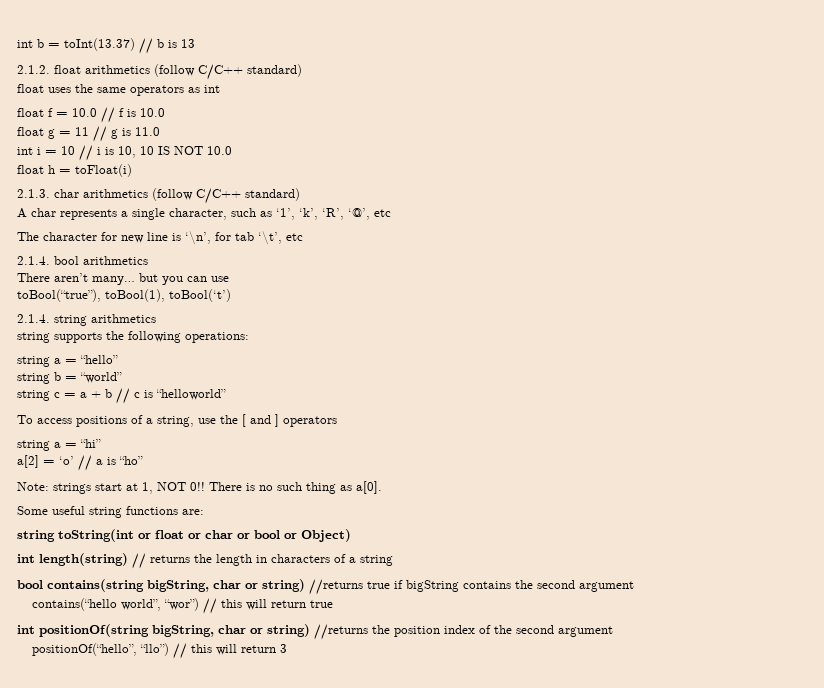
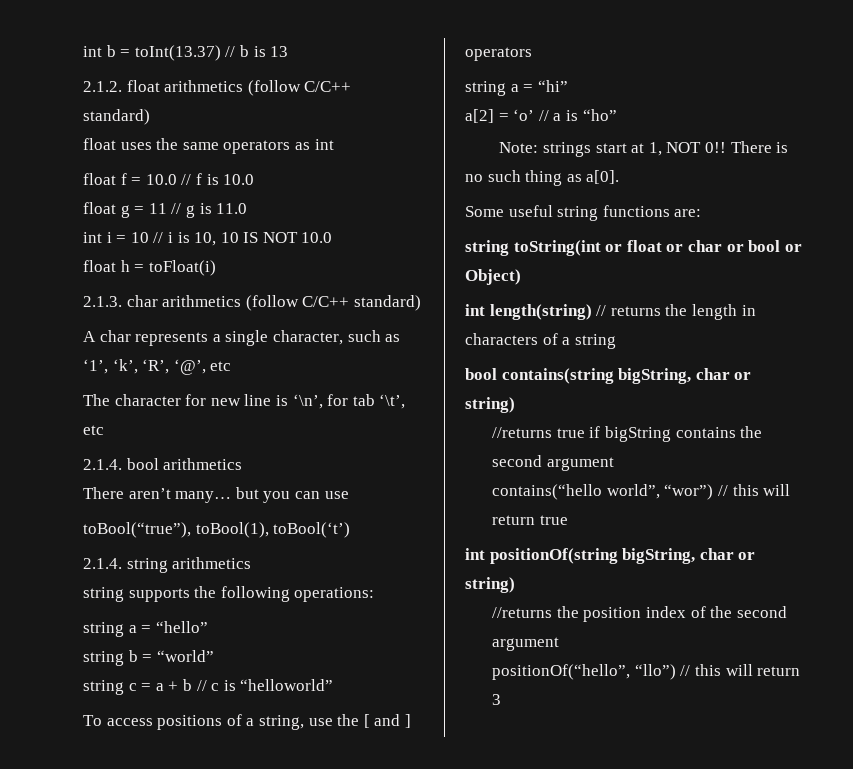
- bool contains(string bigString, char or string) //returns true if bigString contains the second argument
+ bool contains(string bigString, char or string)
+ //returns true if bigString contains the second argument
- int positionOf(string bigString, char or string) //returns the position index of the second argument
+ int positionOf(string bigString, char or string)
+ //returns the position index of the second argument

